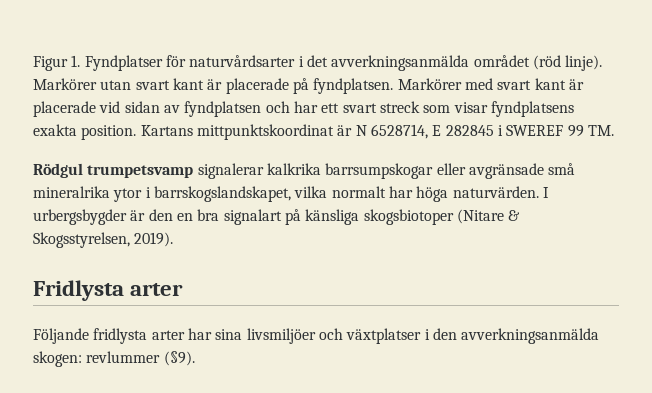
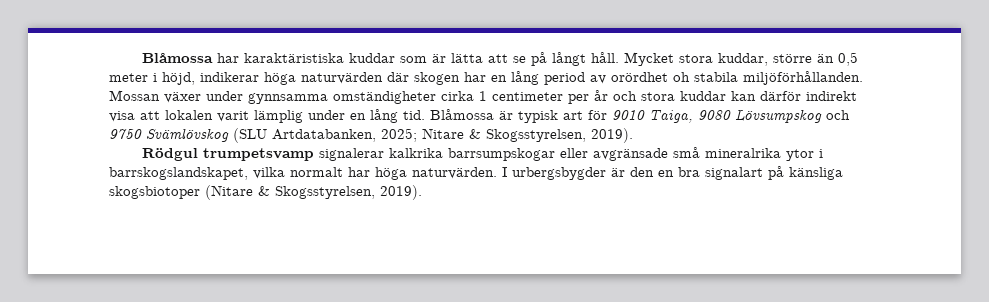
- Figur 1. Fyndplatser för naturvårdsarter i det avverkningsanmälda området (röd linje). Markörer utan svart kant är placerade på fyndplatsen. Markörer med svart kant är placerade vid sidan av fyndplatsen och har ett svart streck som visar fyndplatsens exakta position. Kartans mittpunktskoordinat är N 6528714, E 282845 i SWEREF 99 TM.
+ Blåmossa har karaktäristiska kuddar som är lätta att se på långt håll. Mycket stora kuddar, större än 0,5 meter i höjd, indikerar höga naturvärden där skogen har en lång period av orördhet oh stabila miljöförhållanden. Mossan växer under gynnsamma omständigheter cirka 1 centimeter per år och stora kuddar kan därför indirekt visa att lokalen varit lämplig under en lång tid. Blåmossa är typisk art för 9010 Taiga, 9080 Lövsumpskog och 9750 Svämlövskog (SLU Artdatabanken, 2025; Nitare & Skogsstyrelsen, 2019).
- Fridlysta arter
- Följande fridlysta arter har sina livsmiljöer och växtplatser i den avverkningsanmälda skogen: revlummer (§9).

